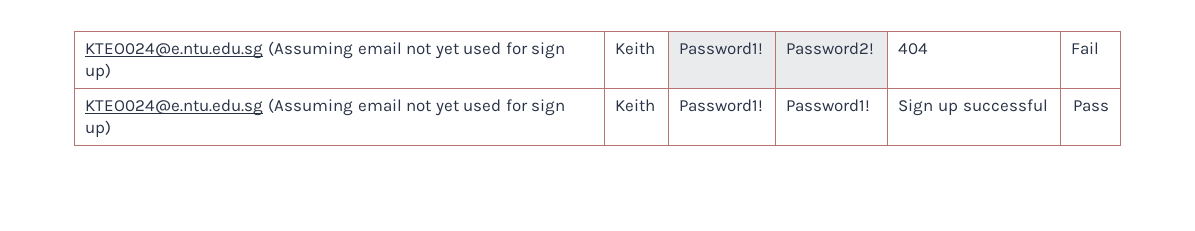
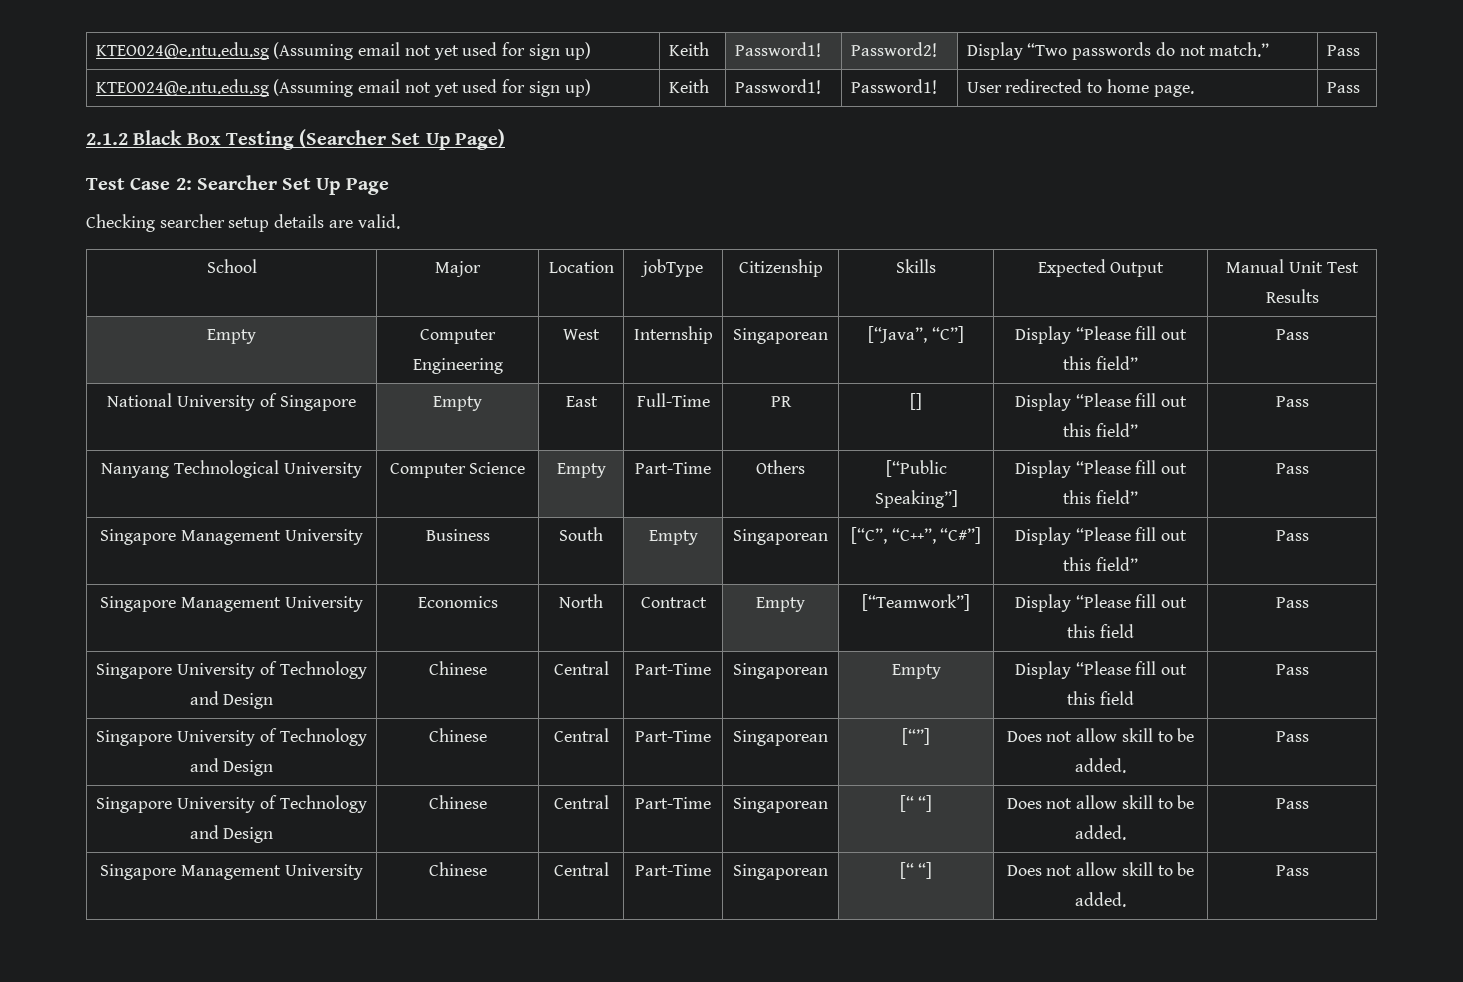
- KTEO024@e.ntu.edu.sg (Assuming email not yet used for sign up) | Keith | Password1! | Password2! | 404 | Fail
+ KTEO024@e.ntu.edu.sg (Assuming email not yet used for sign up) | Keith | Password1! | Password2! | Display “Two passwords do not match.” | Pass
- KTEO024@e.ntu.edu.sg (Assuming email not yet used for sign up) | Keith | Password1! | Password1! | Sign up successful | Pass
+ KTEO024@e.ntu.edu.sg (Assuming email not yet used for sign up) | Keith | Password1! | Password1! | User redirected to home page. | Pass
+ 2.1.2 Black Box Testing (Searcher Set Up Page)
+ Test Case 2: Searcher Set Up Page
+ Checking searcher setup details are valid.
+ School | Major | Location | jobType | Citizenship | Skills | Expected Output | Manual Unit Test Results
+ Empty | Computer Engineering | West | Internship | Singaporean | [“Java”, “C”] | Display “Please fill out this field” | Pass
+ National University of Singapore | Empty | East | Full-Time | PR | [] | Display “Please fill out this field” | Pass
+ Nanyang Technological University | Computer Science | Empty | Part-Time | Others | [“Public Speaking”] | Display “Please fill out this field” | Pass
+ Singapore Management University | Business | South | Empty | Singaporean | [“C”, “C++”, “C#”] | Display “Please fill out this field” | Pass
+ Singapore Management University | Economics | North | Contract | Empty | [“Teamwork”] | Display “Please fill out this field | Pass
+ Singapore University of Technology and Design | Chinese | Central | Part-Time | Singaporean | Empty | Display “Please fill out this field | Pass
+ Singapore University of Technology and Design | Chinese | Central | Part-Time | Singaporean | [“”] | Does not allow skill to be added. | Pass
+ Singapore University of Technology and Design | Chinese | Central | Part-Time | Singaporean | [“ “] | Does not allow skill to be added. | Pass
+ Singapore Management University | Chinese | Central | Part-Time | Singaporean | [“ “] | Does not allow skill to be added. | Pass

